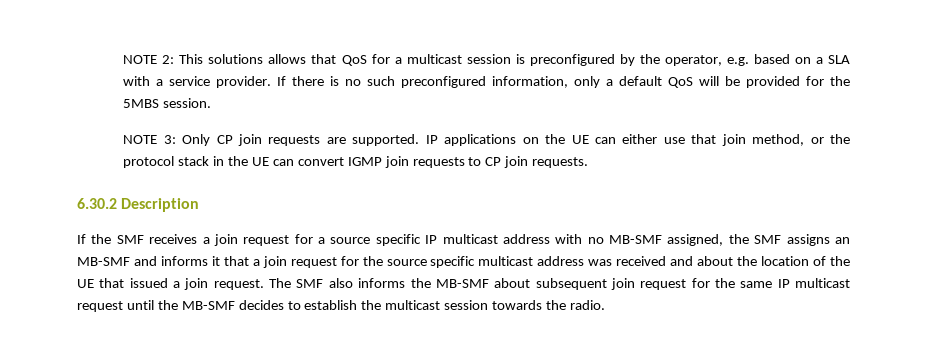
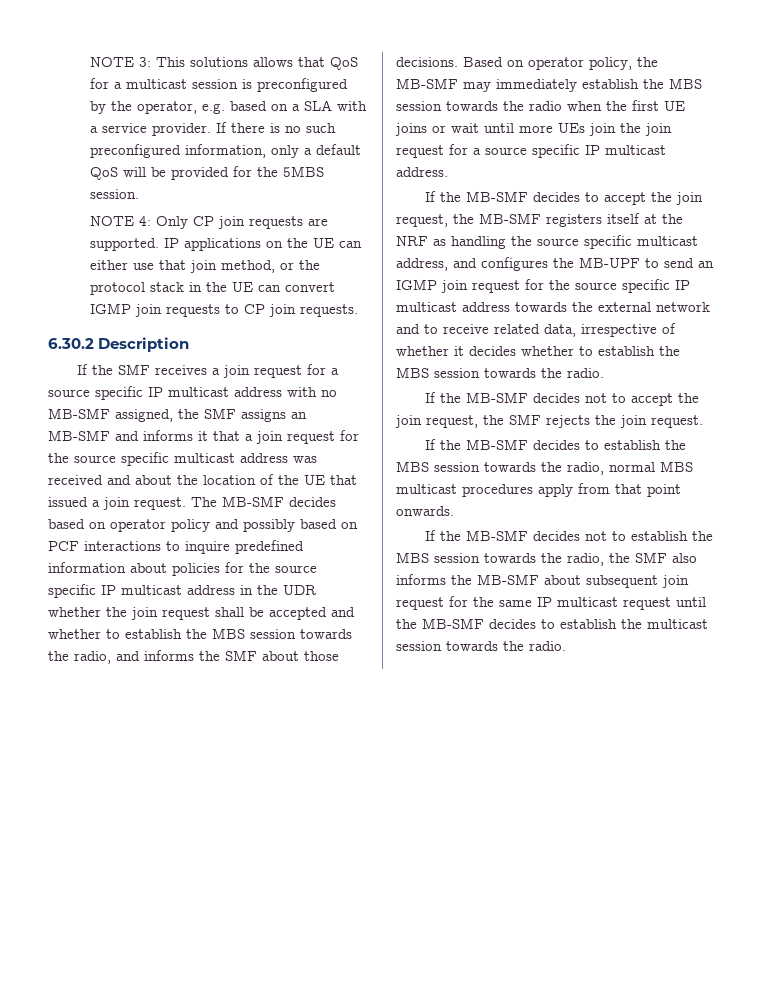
- NOTE 2: This solutions allows that QoS for a multicast session is preconfigured by the operator, e.g. based on a SLA with a service provider.
+ NOTE 3: This solutions allows that QoS for a multicast session is preconfigured by the operator, e.g. based on a SLA with a service provider.
- NOTE 3: Only CP join requests are supported.
+ NOTE 4: Only CP join requests are supported.
- The SMF also informs the MB-SMF about subsequent join request for the same IP multicast request until the MB-SMF decides to establish the multicast session towards the radio.
+ The MB-SMF decides based on operator policy and possibly based on PCF interactions to inquire predefined information about policies for the source specific IP multicast address in the UDR whether the join request shall be accepted and whether to establish the MBS session towards the radio, and informs the SMF about those decisions. Based on operator policy, the MB-SMF may immediately establish the MBS session towards the radio when the first UE joins or wait until more UEs join the join request for a source specific IP multicast address.
+ If the MB-SMF decides to accept the join request, the MB-SMF registers itself at the NRF as handling the source specific multicast address, and configures the MB-UPF to send an IGMP join request for the source specific IP multicast address towards the external network and to receive related data, irrespective of whether it decides whether to establish the MBS session towards the radio.
+ If the MB-SMF decides not to accept the join request, the SMF rejects the join request.
+ If the MB-SMF decides to establish the MBS session towards the radio, normal MBS multicast procedures apply from that point onwards.
+ If the MB-SMF decides not to establish the MBS session towards the radio, the SMF also informs the MB-SMF about subsequent join request for the same IP multicast request until the MB-SMF decides to establish the multicast session towards the radio.

